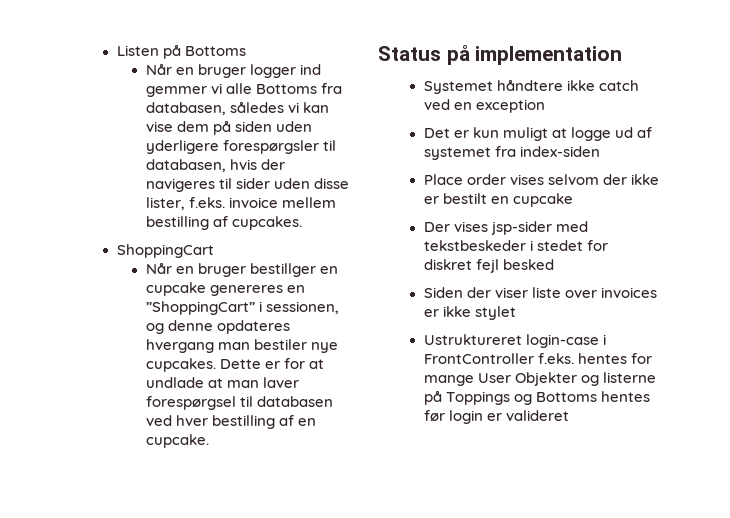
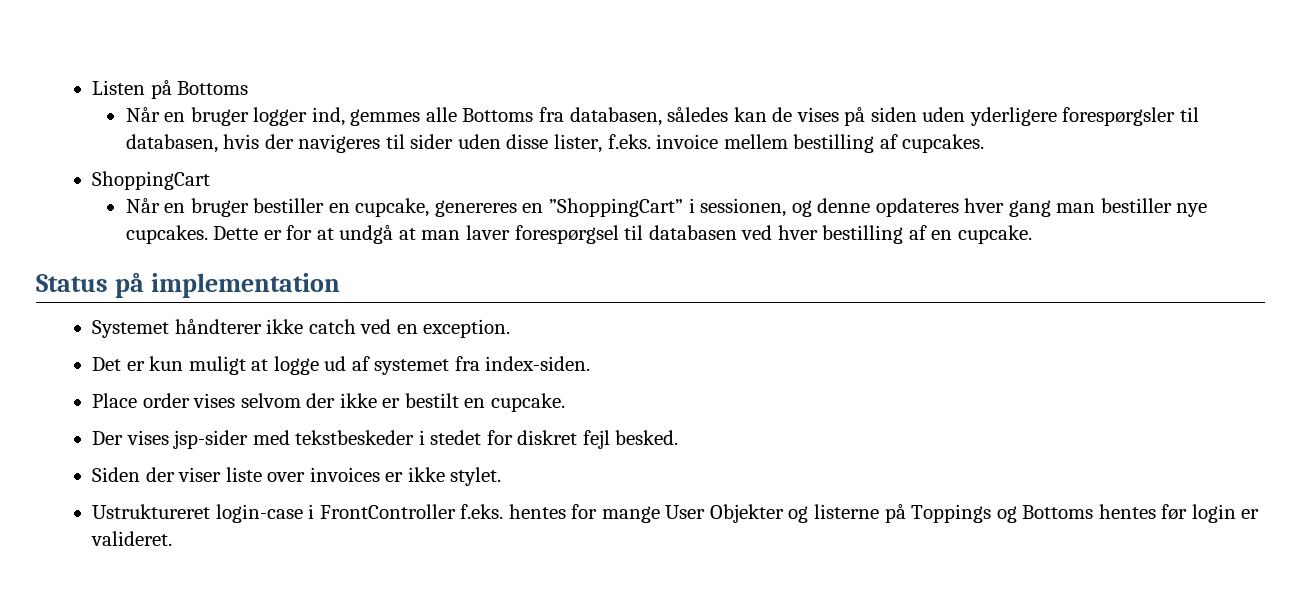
- Når en bruger logger ind gemmer vi alle Bottoms fra databasen, således vi kan vise dem på siden uden yderligere forespørgsler til databasen, hvis der navigeres til sider uden disse lister, f.eks. invoice mellem bestilling af cupcakes.
+ Når en bruger logger ind, gemmes alle Bottoms fra databasen, således kan de vises på siden uden yderligere forespørgsler til databasen, hvis der navigeres til sider uden disse lister, f.eks. invoice mellem bestilling af cupcakes.
- Når en bruger bestillger en cupcake genereres en ”ShoppingCart” i sessionen, og denne opdateres hvergang man bestiler nye cupcakes.
+ Når en bruger bestiller en cupcake, genereres en ”ShoppingCart” i sessionen, og denne opdateres hver gang man bestiller nye cupcakes.
- Dette er for at undlade at man laver forespørgsel til databasen ved hver bestilling af en cupcake.
+ Dette er for at undgå at man laver forespørgsel til databasen ved hver bestilling af en cupcake.
- Systemet håndtere ikke catch ved en exception
+ Systemet håndterer ikke catch ved en exception.
- Det er kun muligt at logge ud af systemet fra index-siden
+ Det er kun muligt at logge ud af systemet fra index-siden.
- Place order vises selvom der ikke er bestilt en cupcake
+ Place order vises selvom der ikke er bestilt en cupcake.
- Der vises jsp-sider med tekstbeskeder i stedet for diskret fejl besked
+ Der vises jsp-sider med tekstbeskeder i stedet for diskret fejl besked.
- Siden der viser liste over invoices er ikke stylet
+ Siden der viser liste over invoices er ikke stylet.
- Ustruktureret login-case i FrontController f.eks. hentes for mange User Objekter og listerne på Toppings og Bottoms hentes før login er valideret
+ Ustruktureret login-case i FrontController f.eks. hentes for mange User Objekter og listerne på Toppings og Bottoms hentes før login er valideret.

